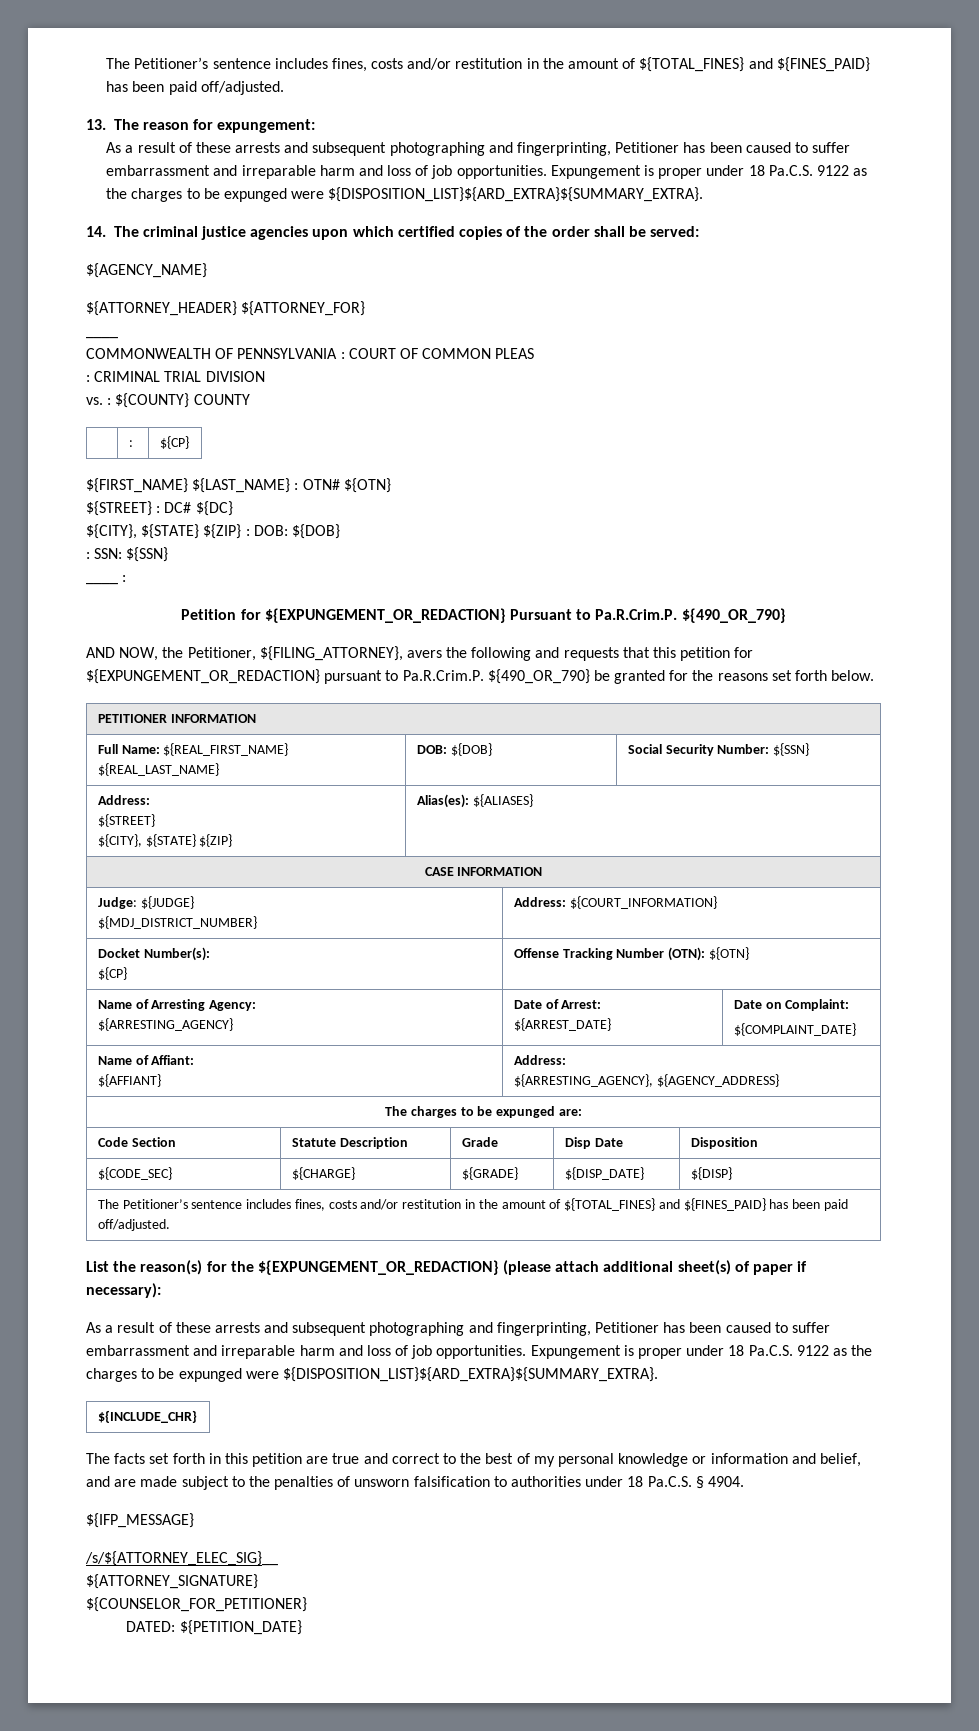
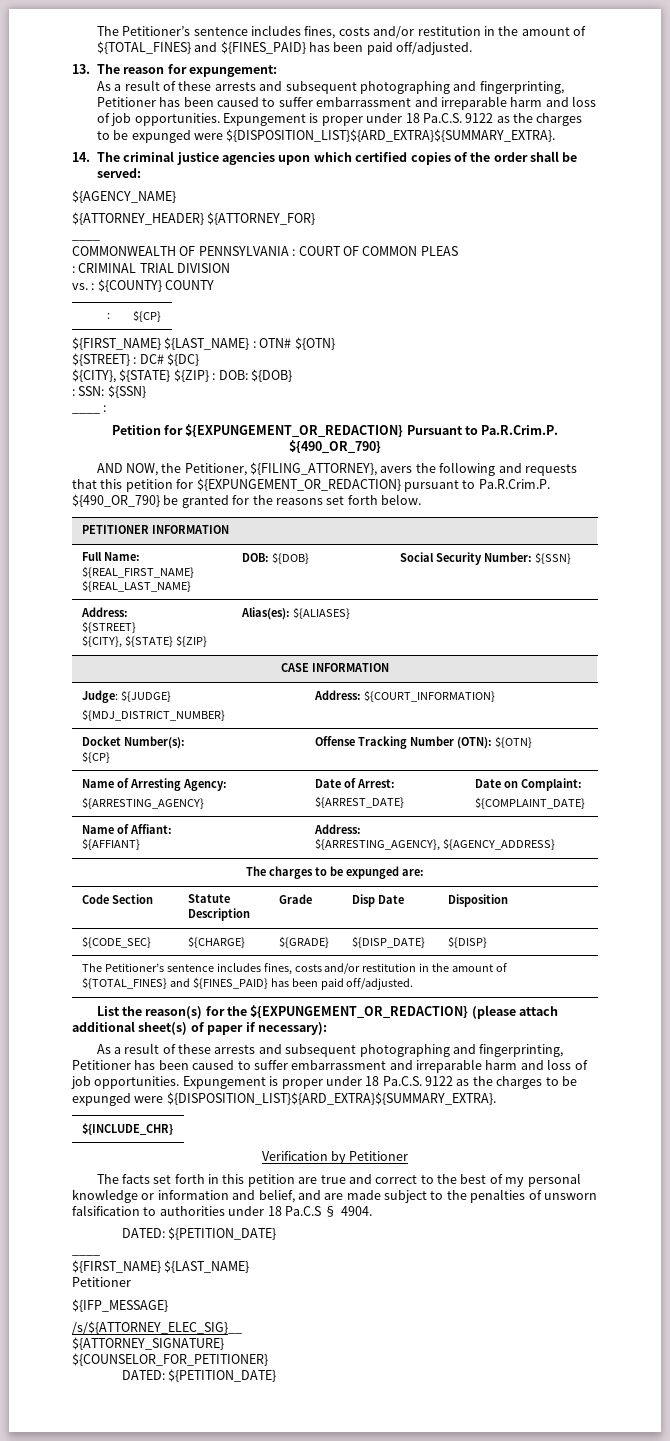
+ Verification by Petitioner
- The facts set forth in this petition are true and correct to the best of my personal knowledge or information and belief, and are made subject to the penalties of unsworn falsification to authorities under 18 Pa.C.S. § 4904.
+ The facts set forth in this petition are true and correct to the best of my personal knowledge or information and belief, and are made subject to the penalties of unsworn falsification to authorities under 18 Pa.C.S § 4904.
+ DATED: ${PETITION_DATE}
+ ____
+ ${FIRST_NAME} ${LAST_NAME}
+ Petitioner

